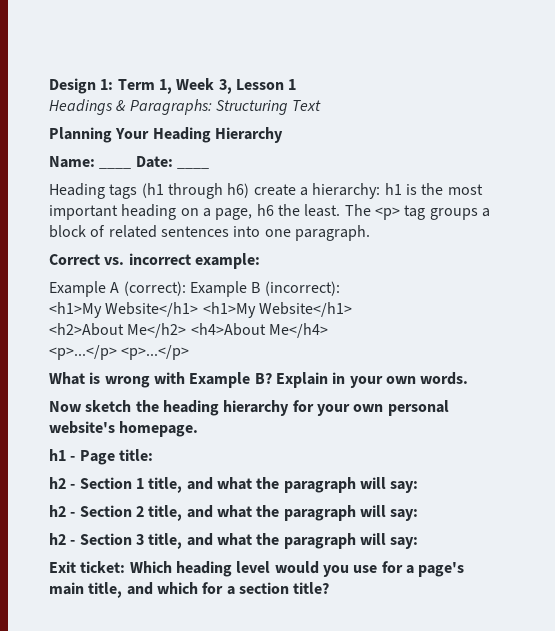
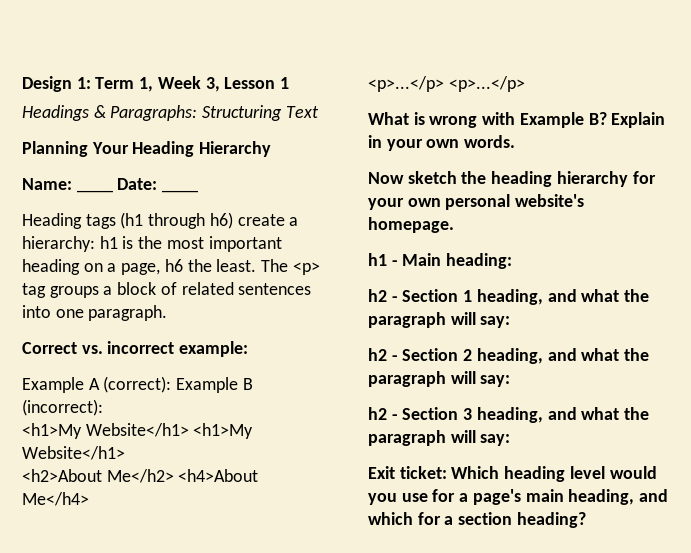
- h1 - Page title:
+ h1 - Main heading:
- h2 - Section 1 title, and what the paragraph will say:
+ h2 - Section 1 heading, and what the paragraph will say:
- h2 - Section 2 title, and what the paragraph will say:
+ h2 - Section 2 heading, and what the paragraph will say:
- h2 - Section 3 title, and what the paragraph will say:
+ h2 - Section 3 heading, and what the paragraph will say:
- Exit ticket: Which heading level would you use for a page's main title, and which for a section title?
+ Exit ticket: Which heading level would you use for a page's main heading, and which for a section heading?

